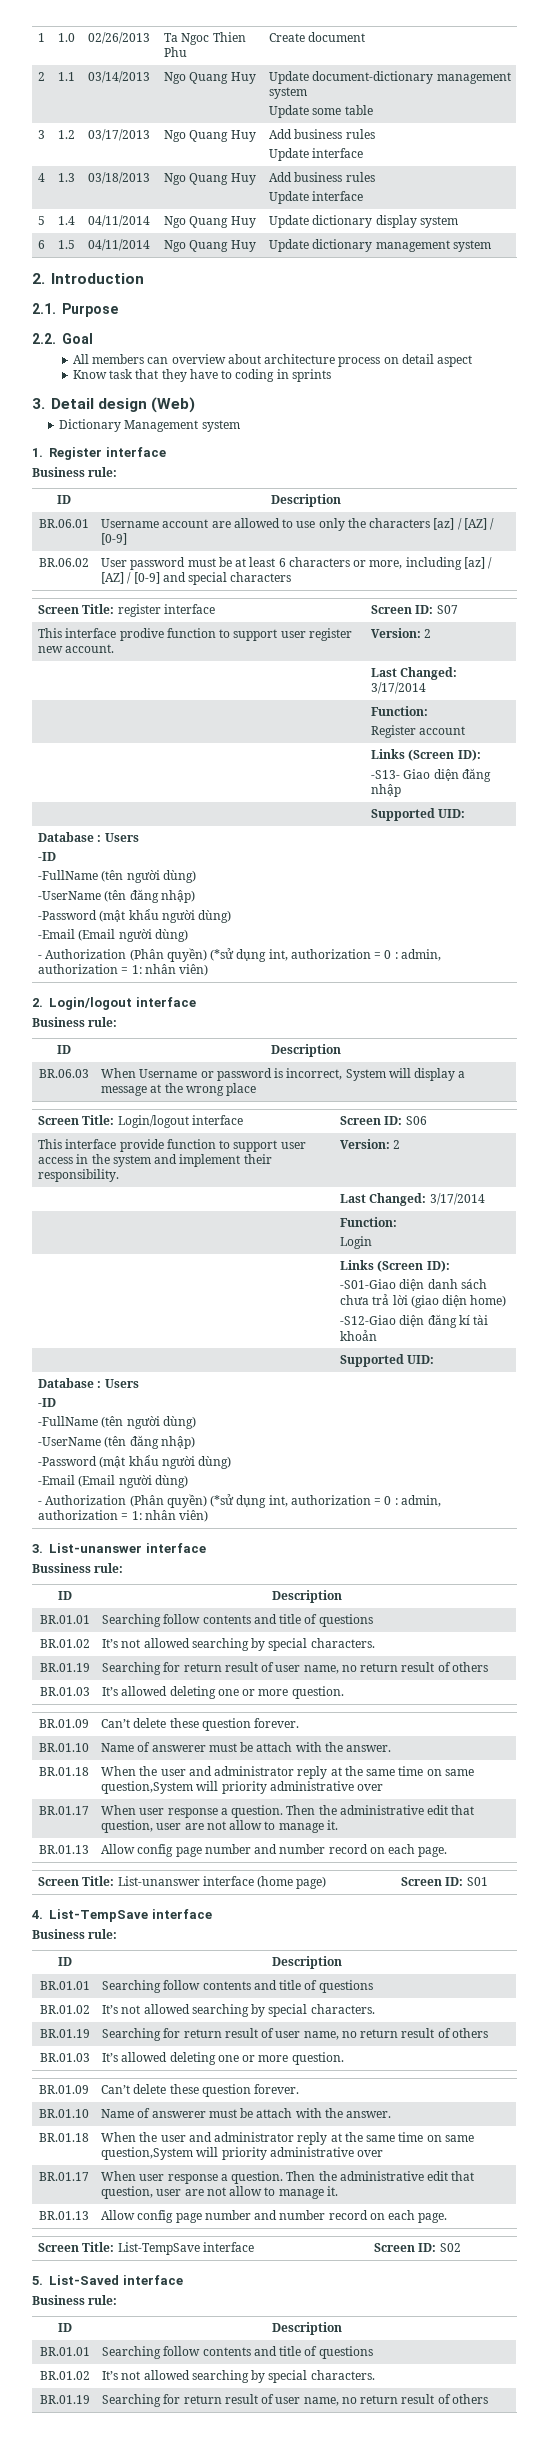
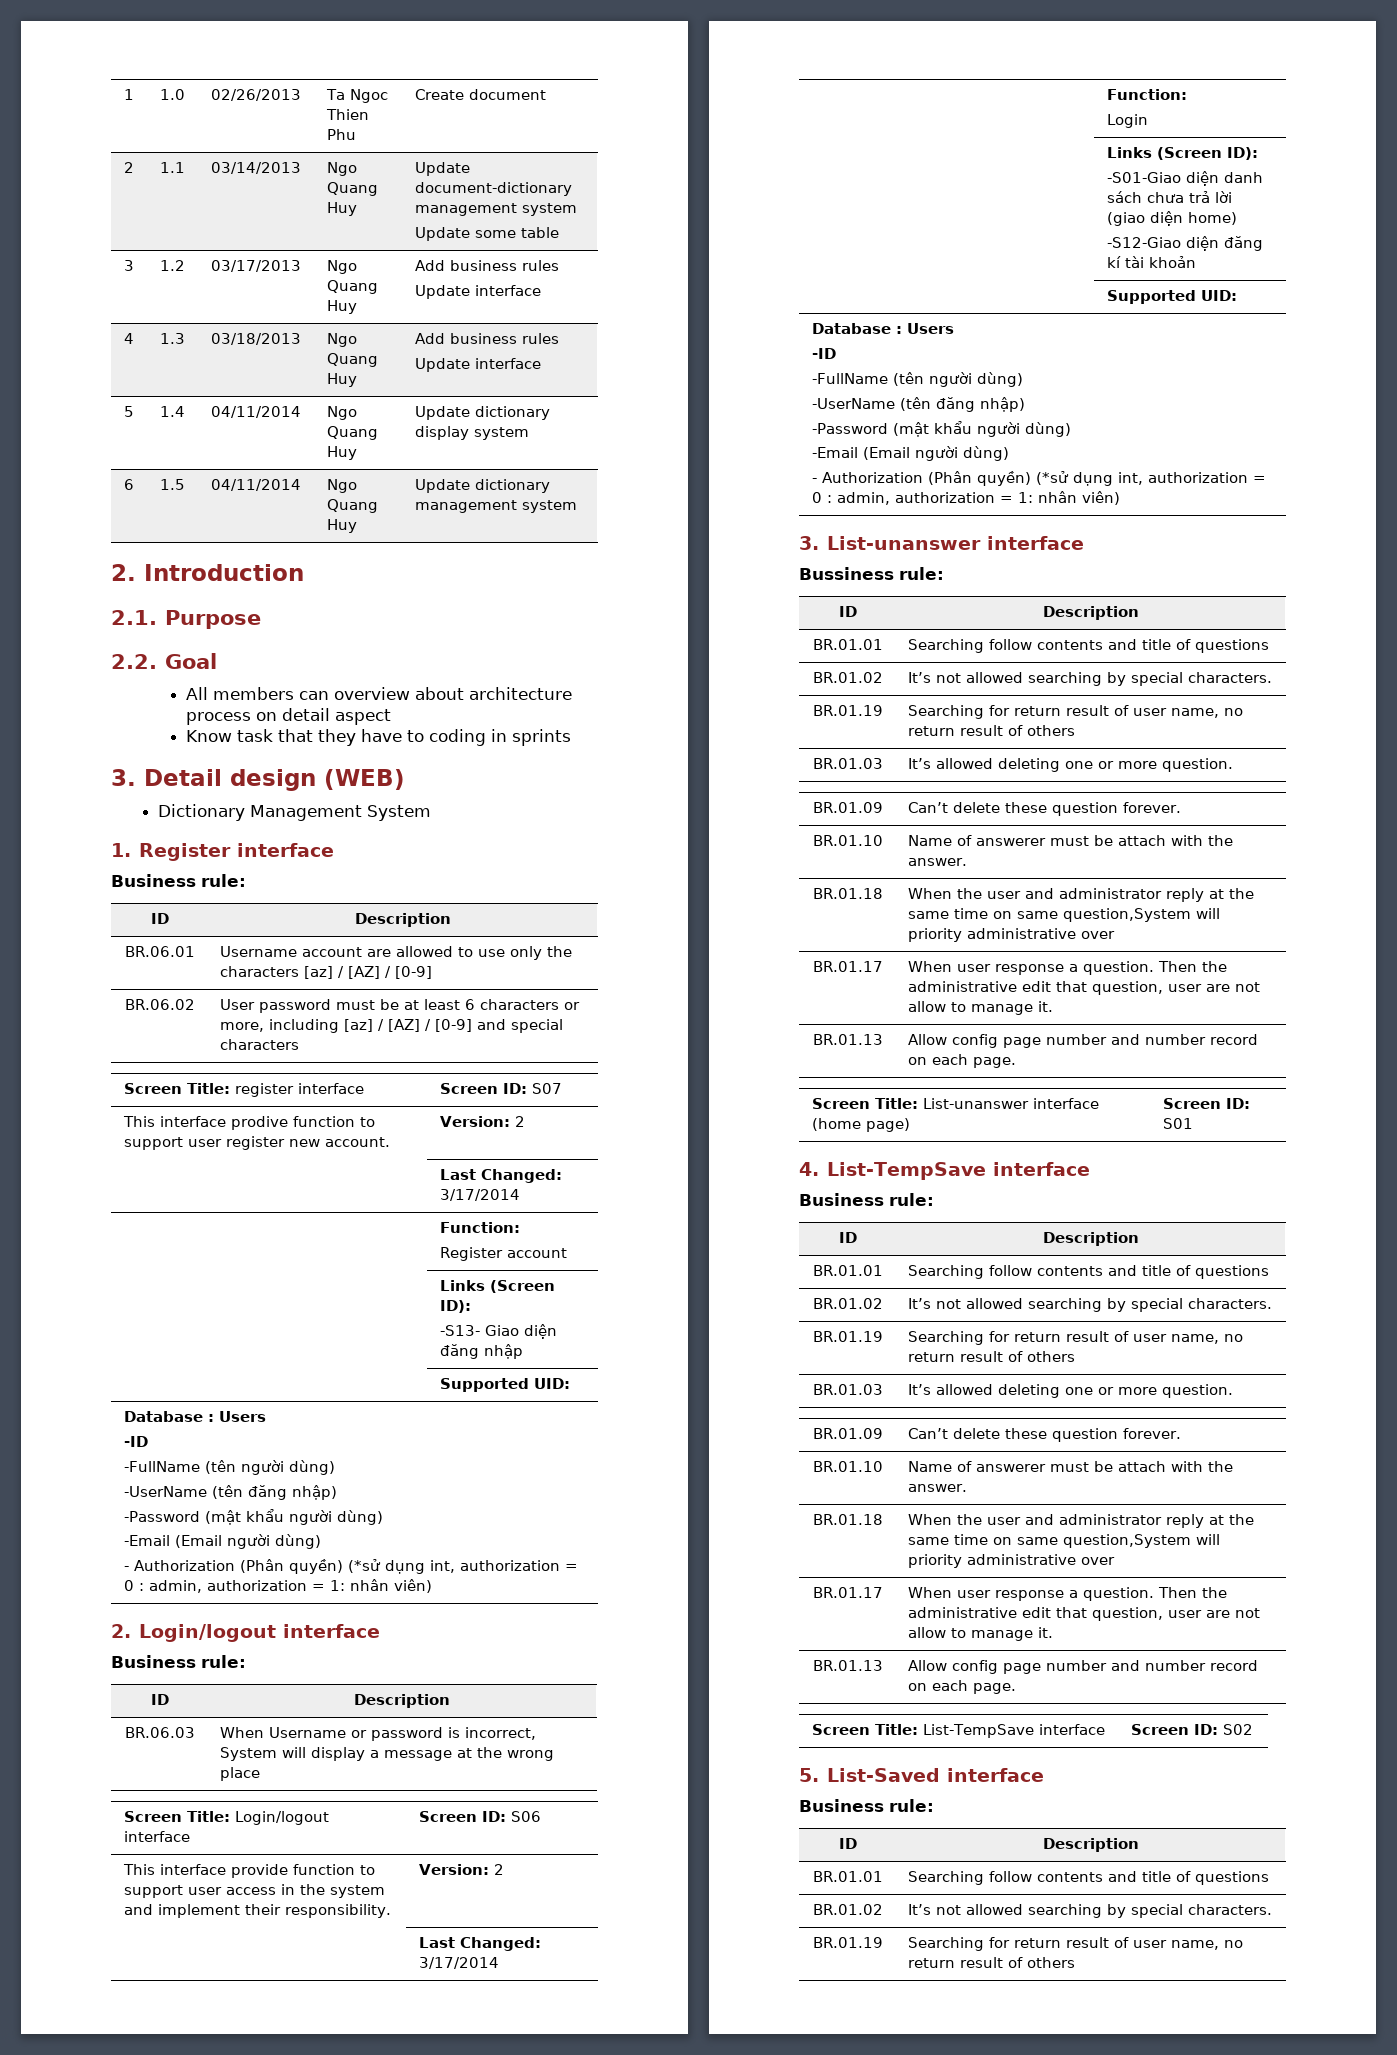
- 3. Detail design (Web)
+ 3. Detail design (WEB)
- Dictionary Management system
+ Dictionary Management System

